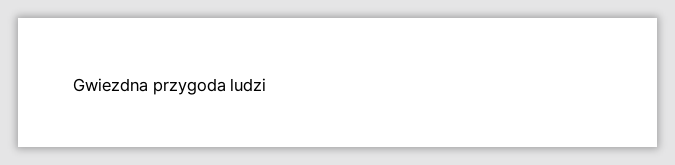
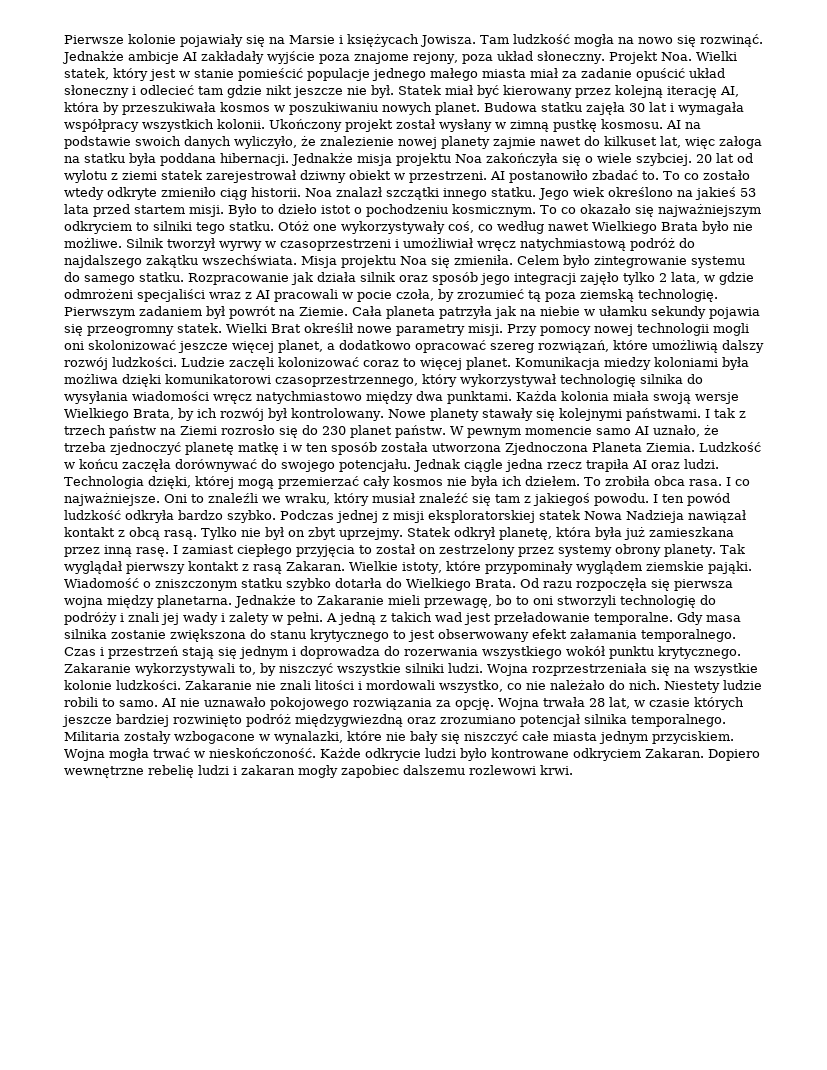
- Gwiezdna przygoda ludzi
+ Pierwsze kolonie pojawiały się na Marsie i księżycach Jowisza. Tam ludzkość mogła na nowo się rozwinąć. Jednakże ambicje AI zakładały wyjście poza znajome rejony, poza układ słoneczny. Projekt Noa. Wielki statek, który jest w stanie pomieścić populacje jednego małego miasta miał za zadanie opuścić układ słoneczny i odlecieć tam gdzie nikt jeszcze nie był. Statek miał być kierowany przez kolejną iterację AI, która by przeszukiwała kosmos w poszukiwaniu nowych planet. Budowa statku zajęła 30 lat i wymagała współpracy wszystkich kolonii. Ukończony projekt został wysłany w zimną pustkę kosmosu. AI na podstawie swoich danych wyliczyło, że znalezienie nowej planety zajmie nawet do kilkuset lat, więc załoga na statku była poddana hibernacji. Jednakże misja projektu Noa zakończyła się o wiele szybciej. 20 lat od wylotu z ziemi statek zarejestrował dziwny obiekt w przestrzeni. AI postanowiło zbadać to. To co zostało wtedy odkryte zmieniło ciąg historii. Noa znalazł szczątki innego statku. Jego wiek określono na jakieś 53 lata przed startem misji. Było to dzieło istot o pochodzeniu kosmicznym. To co okazało się najważniejszym odkryciem to silniki tego statku. Otóż one wykorzystywały coś, co według nawet Wielkiego Brata było nie możliwe. Silnik tworzył wyrwy w czasoprzestrzeni i umożliwiał wręcz natychmiastową podróż do najdalszego zakątku wszechświata. Misja projektu Noa się zmieniła. Celem było zintegrowanie systemu do samego statku. Rozpracowanie jak działa silnik oraz sposób jego integracji zajęło tylko 2 lata, w gdzie odmrożeni specjaliści wraz z AI pracowali w pocie czoła, by zrozumieć tą poza ziemską technologię. Pierwszym zadaniem był powrót na Ziemie. Cała planeta patrzyła jak na niebie w ułamku sekundy pojawia się przeogromny statek. Wielki Brat określił nowe parametry misji. Przy pomocy nowej technologii mogli oni skolonizować jeszcze więcej planet, a dodatkowo opracować szereg rozwiązań, które umożliwią dalszy rozwój ludzkości. Ludzie zaczęli kolonizować coraz to więcej planet. Komunikacja miedzy koloniami była możliwa dzięki komunikatorowi czasoprzestrzennego, który wykorzystywał technologię silnika do wysyłania wiadomości wręcz natychmiastowo między dwa punktami. Każda kolonia miała swoją wersje Wielkiego Brata, by ich rozwój był kontrolowany. Nowe planety stawały się kolejnymi państwami. I tak z trzech państw na Ziemi rozrosło się do 230 planet państw. W pewnym momencie samo AI uznało, że trzeba zjednoczyć planetę matkę i w ten sposób została utworzona Zjednoczona Planeta Ziemia. Ludzkość w końcu zaczęła dorównywać do swojego potencjału. Jednak ciągle jedna rzecz trapiła AI oraz ludzi. Technologia dzięki, której mogą przemierzać cały kosmos nie była ich dziełem. To zrobiła obca rasa. I co najważniejsze. Oni to znaleźli we wraku, który musiał znaleźć się tam z jakiegoś powodu. I ten powód ludzkość odkryła bardzo szybko. Podczas jednej z misji eksploratorskiej statek Nowa Nadzieja nawiązał kontakt z obcą rasą. Tylko nie był on zbyt uprzejmy. Statek odkrył planetę, która była już zamieszkana przez inną rasę. I zamiast ciepłego przyjęcia to został on zestrzelony przez systemy obrony planety. Tak wyglądał pierwszy kontakt z rasą Zakaran. Wielkie istoty, które przypominały wyglądem ziemskie pająki. Wiadomość o zniszczonym statku szybko dotarła do Wielkiego Brata. Od razu rozpoczęła się pierwsza wojna między planetarna. Jednakże to Zakaranie mieli przewagę, bo to oni stworzyli technologię do podróży i znali jej wady i zalety w pełni. A jedną z takich wad jest przeładowanie temporalne. Gdy masa silnika zostanie zwiększona do stanu krytycznego to jest obserwowany efekt załamania temporalnego. Czas i przestrzeń stają się jednym i doprowadza do rozerwania wszystkiego wokół punktu krytycznego. Zakaranie wykorzystywali to, by niszczyć wszystkie silniki ludzi. Wojna rozprzestrzeniała się na wszystkie kolonie ludzkości. Zakaranie nie znali litości i mordowali wszystko, co nie należało do nich. Niestety ludzie robili to samo. AI nie uznawało pokojowego rozwiązania za opcję. Wojna trwała 28 lat, w czasie których jeszcze bardziej rozwinięto podróż międzygwiezdną oraz zrozumiano potencjał silnika temporalnego. Militaria zostały wzbogacone w wynalazki, które nie bały się niszczyć całe miasta jednym przyciskiem. Wojna mogła trwać w nieskończoność. Każde odkrycie ludzi było kontrowane odkryciem Zakaran. Dopiero wewnętrzne rebelię ludzi i zakaran mogły zapobiec dalszemu rozlewowi krwi.

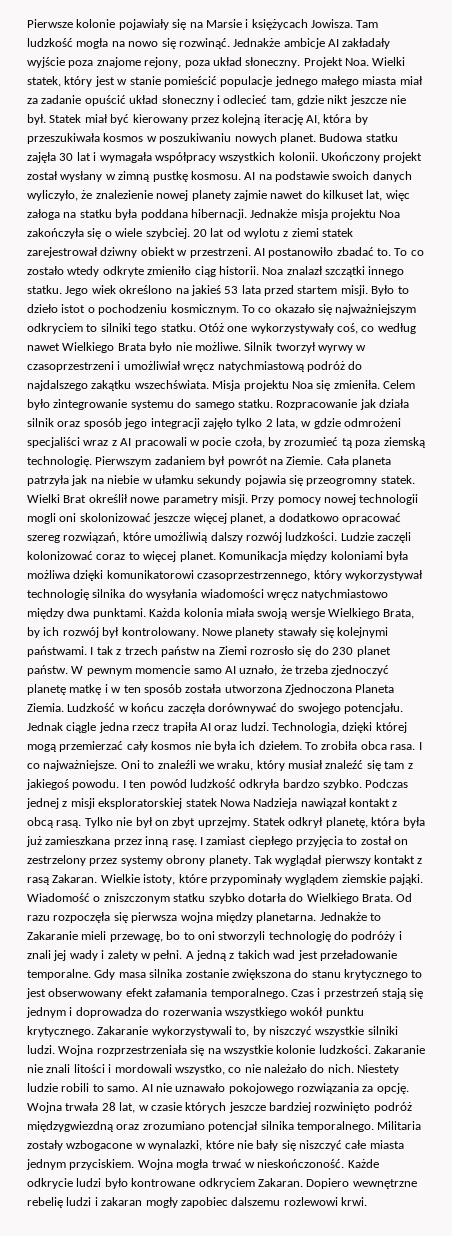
- Projekt Noa. Wielki statek, który jest w stanie pomieścić populacje jednego małego miasta miał za zadanie opuścić układ słoneczny i odlecieć tam gdzie nikt jeszcze nie był.
+ Projekt Noa. Wielki statek, który jest w stanie pomieścić populacje jednego małego miasta miał za zadanie opuścić układ słoneczny i odlecieć tam, gdzie nikt jeszcze nie był.
- Komunikacja miedzy koloniami była możliwa dzięki komunikatorowi czasoprzestrzennego, który wykorzystywał technologię silnika do wysyłania wiadomości wręcz natychmiastowo między dwa punktami.
+ Komunikacja między koloniami była możliwa dzięki komunikatorowi czasoprzestrzennego, który wykorzystywał technologię silnika do wysyłania wiadomości wręcz natychmiastowo między dwa punktami.
- Technologia dzięki, której mogą przemierzać cały kosmos nie była ich dziełem.
+ Technologia, dzięki której mogą przemierzać cały kosmos nie była ich dziełem.

